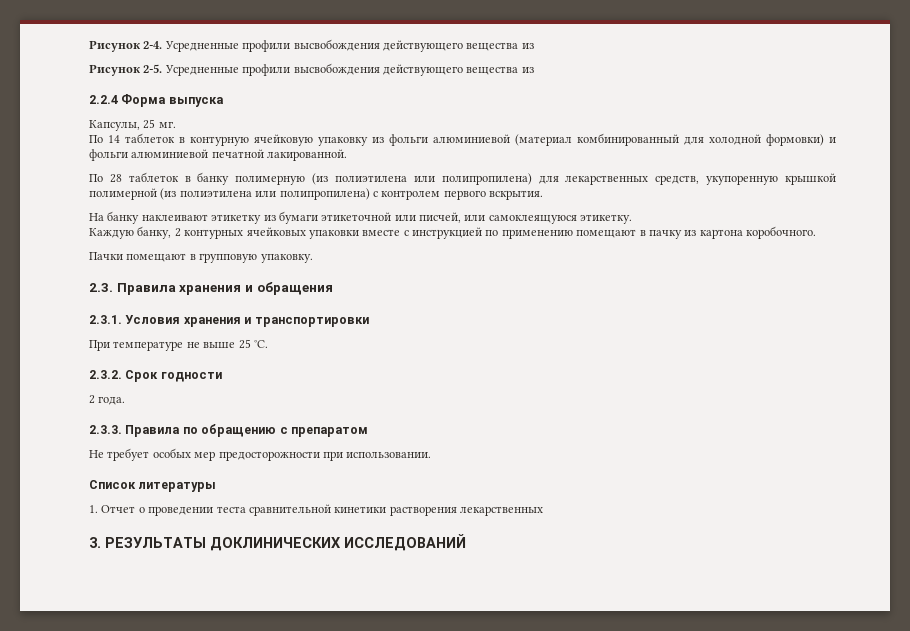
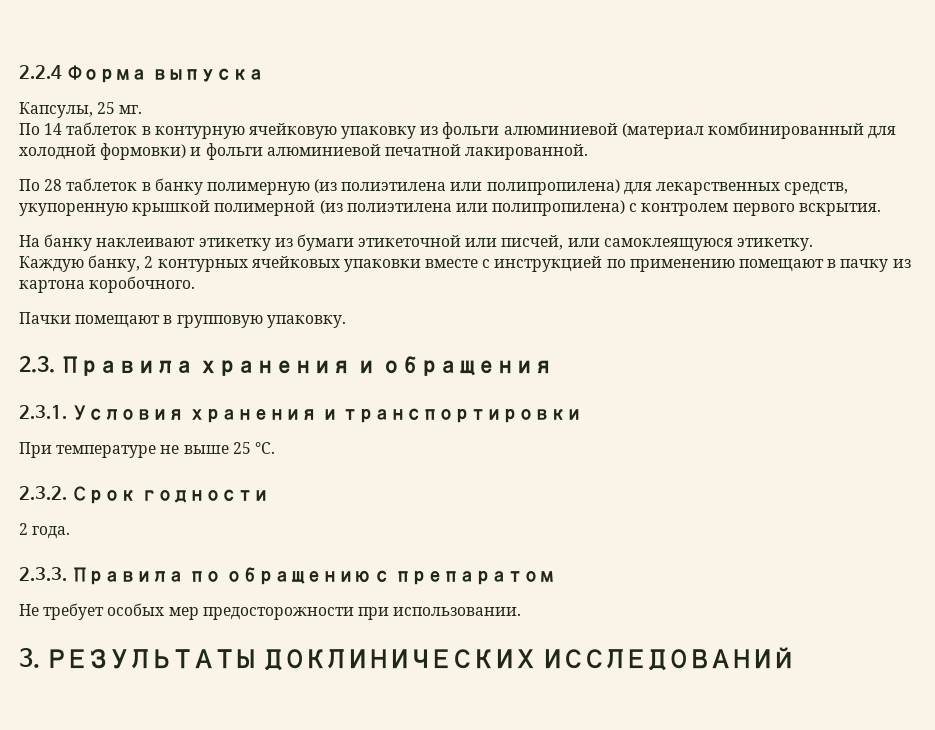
- Рисунок 2-4. Усредненные профили высвобождения действующего вещества из
- Рисунок 2-5. Усредненные профили высвобождения действующего вещества из
- Список литературы
- 1. Отчет о проведении теста сравнительной кинетики растворения лекарственных

